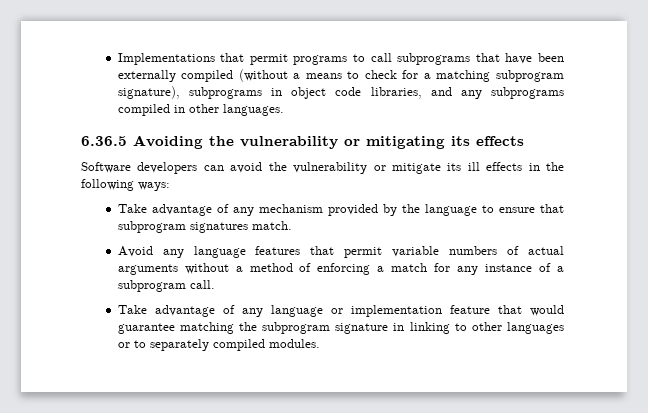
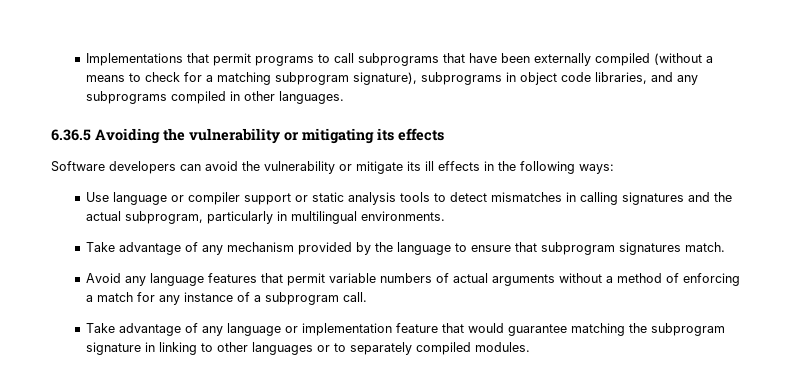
+ Use language or compiler support or static analysis tools to detect mismatches in calling signatures and the actual subprogram, particularly in multilingual environments.

